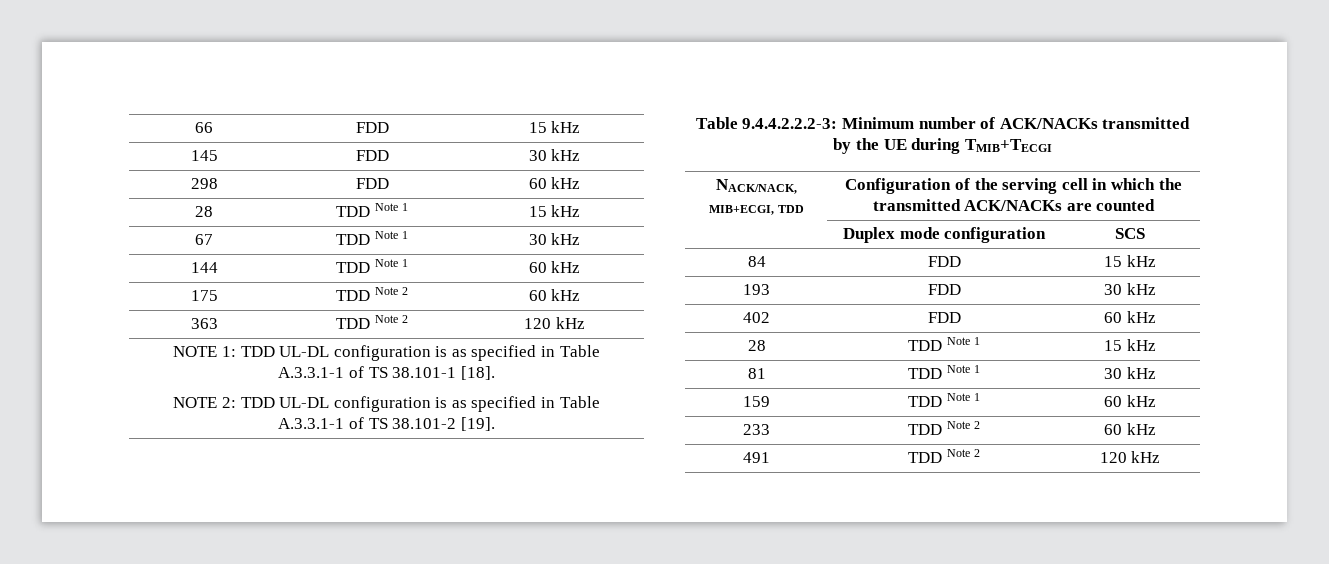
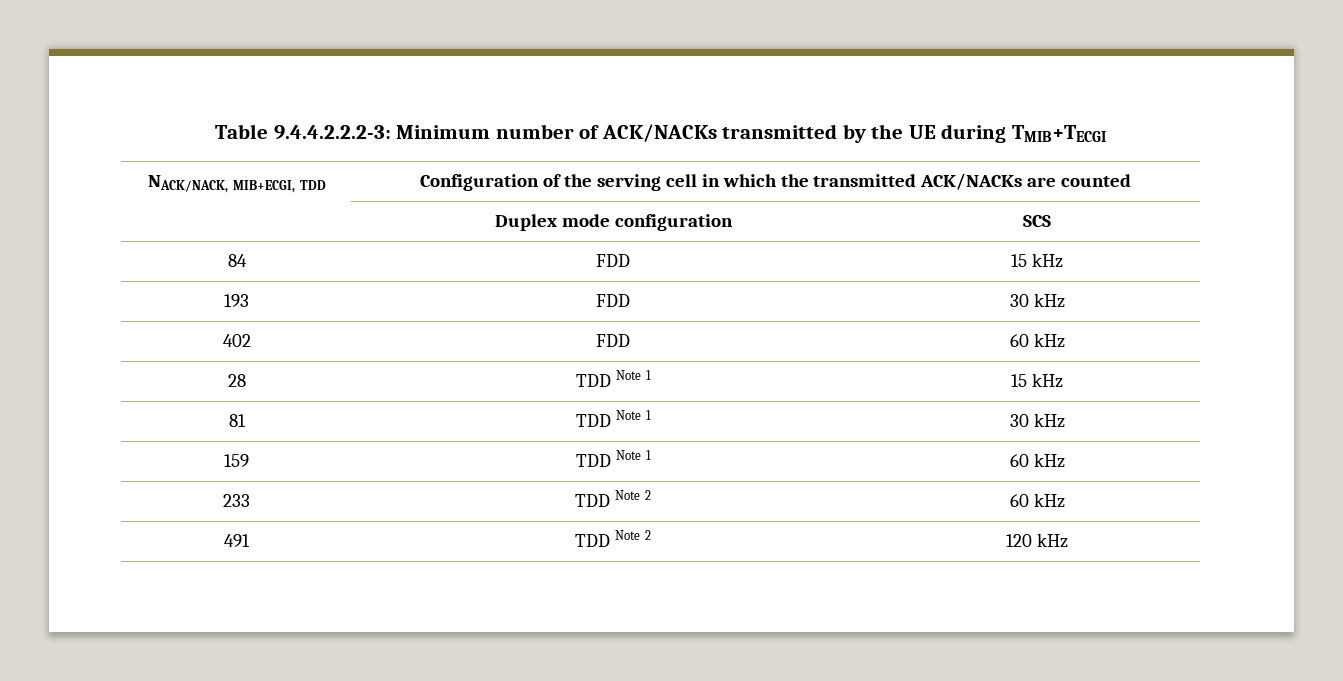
- 66 | FDD | 15 kHz
- 145 | FDD | 30 kHz
- 298 | FDD | 60 kHz
- 28 | TDD Note 1 | 15 kHz
- 67 | TDD Note 1 | 30 kHz
- 144 | TDD Note 1 | 60 kHz
- 175 | TDD Note 2 | 60 kHz
- 363 | TDD Note 2 | 120 kHz
- NOTE 1: TDD UL-DL configuration is as specified in Table A.3.3.1-1 of TS 38.101-1 [18].
- NOTE 2: TDD UL-DL configuration is as specified in Table A.3.3.1-1 of TS 38.101-2 [19].

